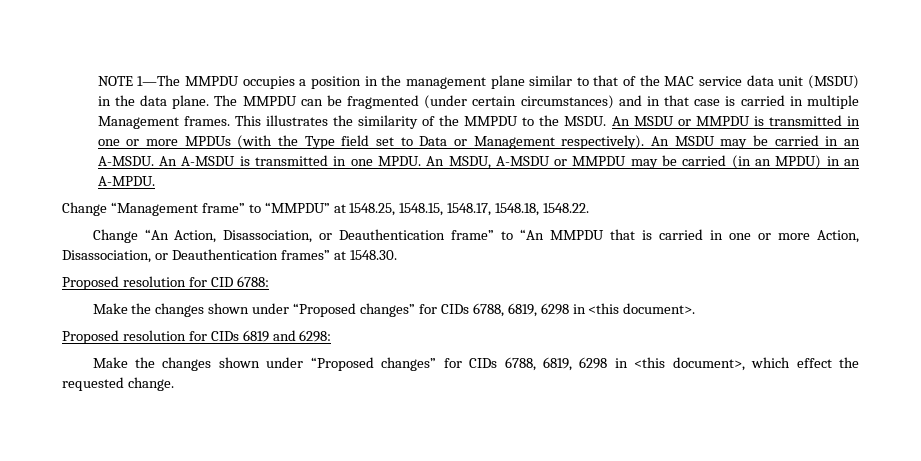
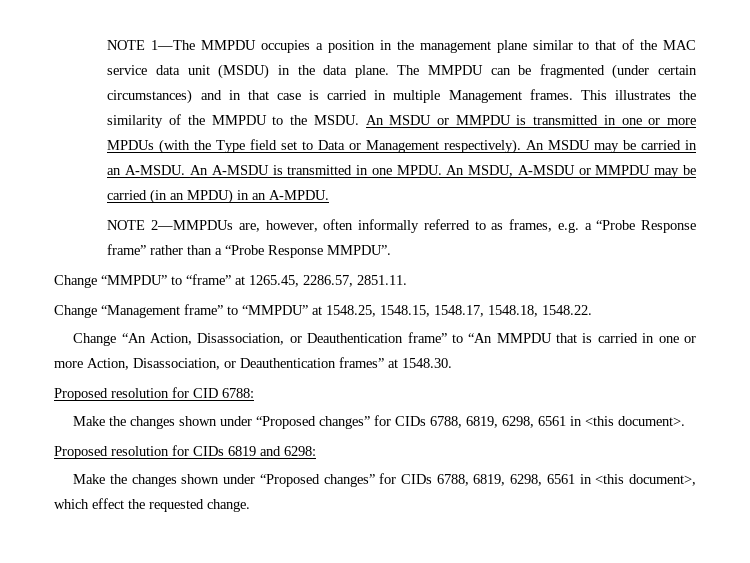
+ NOTE 2—MMPDUs are, however, often informally referred to as frames, e.g. a “Probe Response frame” rather than a “Probe Response MMPDU”.
+ Change “MMPDU” to “frame” at 1265.45, 2286.57, 2851.11.
- Make the changes shown under “Proposed changes” for CIDs 6788, 6819, 6298 in <this document>.
+ Make the changes shown under “Proposed changes” for CIDs 6788, 6819, 6298, 6561 in <this document>.
- Make the changes shown under “Proposed changes” for CIDs 6788, 6819, 6298 in <this document>, which effect the requested change.
+ Make the changes shown under “Proposed changes” for CIDs 6788, 6819, 6298, 6561 in <this document>, which effect the requested change.

